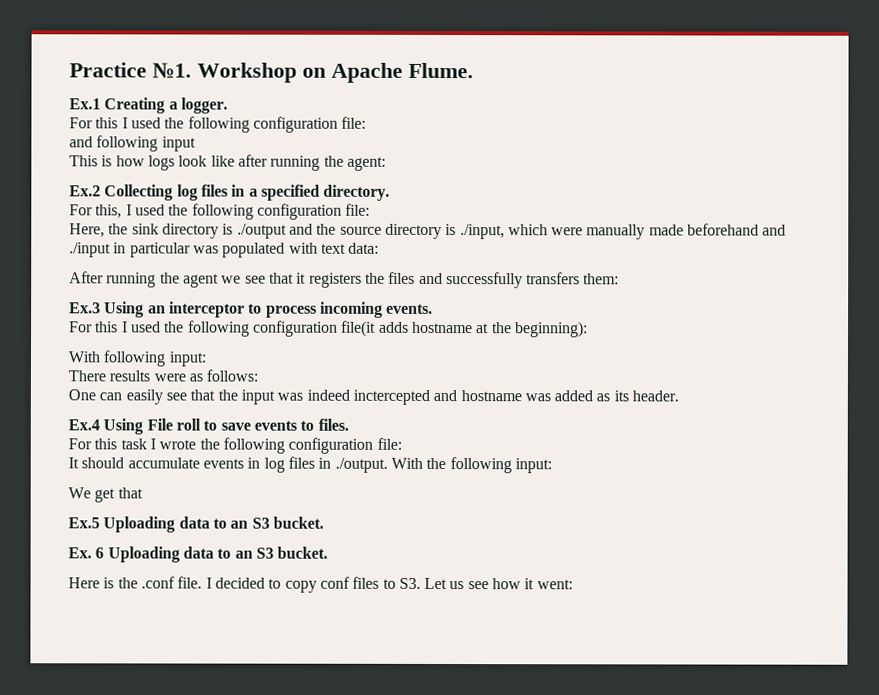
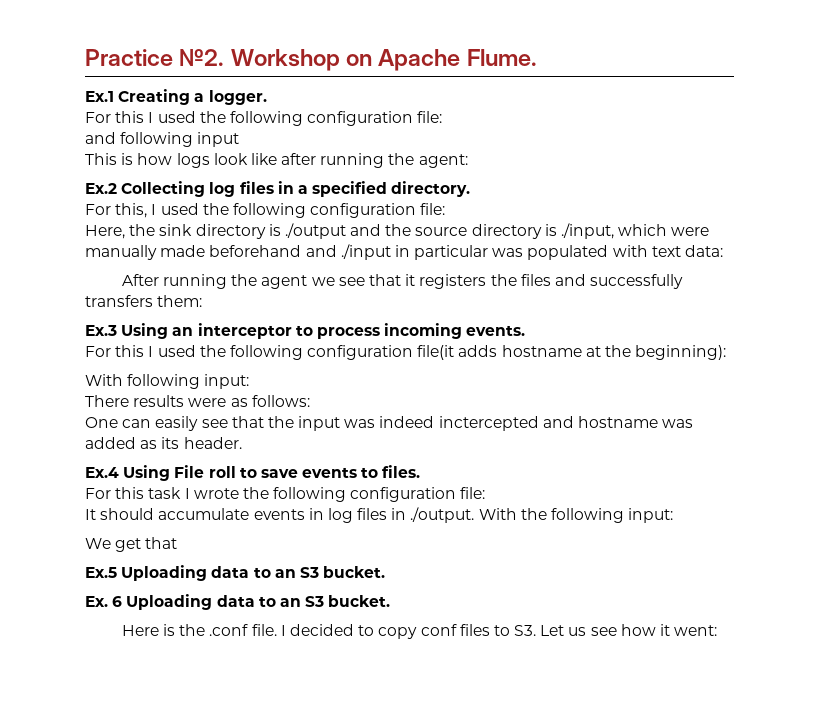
- Practice №1.
+ Practice №2.

